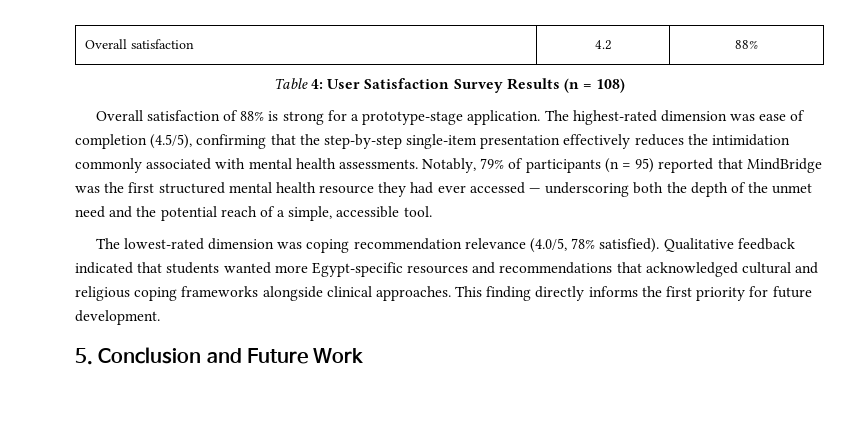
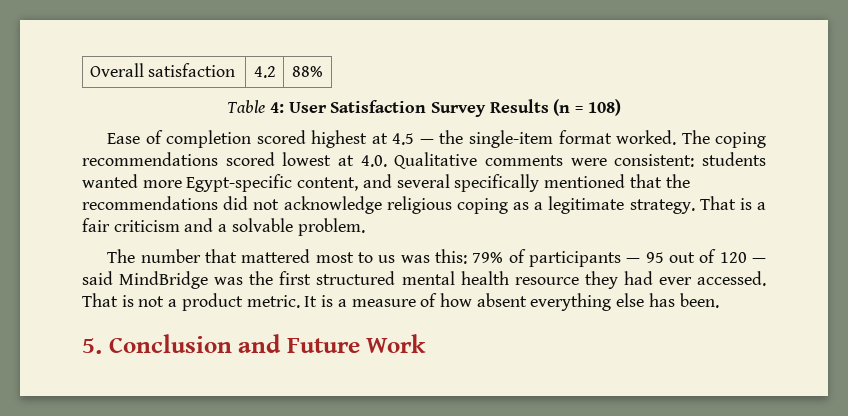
- Overall satisfaction of 88% is strong for a prototype-stage application. The highest-rated dimension was ease of completion (4.5/5), confirming that the step-by-step single-item presentation effectively reduces the intimidation commonly associated with mental health assessments. Notably, 79% of participants (n = 95) reported that MindBridge was the first structured mental health resource they had ever accessed — underscoring both the depth of the unmet need and the potential reach of a simple, accessible tool.
- The lowest-rated dimension was coping recommendation relevance (4.0/5, 78% satisfied). Qualitative feedback indicated that students wanted more Egypt-specific resources and recommendations that acknowledged cultural and religious coping frameworks alongside clinical approaches. This finding directly informs the first priority for future development.
+ Ease of completion scored highest at 4.5 — the single-item format worked. The coping recommendations scored lowest at 4.0. Qualitative comments were consistent: students wanted more Egypt-specific content, and several specifically mentioned that the recommendations did not acknowledge religious coping as a legitimate strategy. That is a fair criticism and a solvable problem.
+ The number that mattered most to us was this: 79% of participants — 95 out of 120 — said MindBridge was the first structured mental health resource they had ever accessed. That is not a product metric. It is a measure of how absent everything else has been.

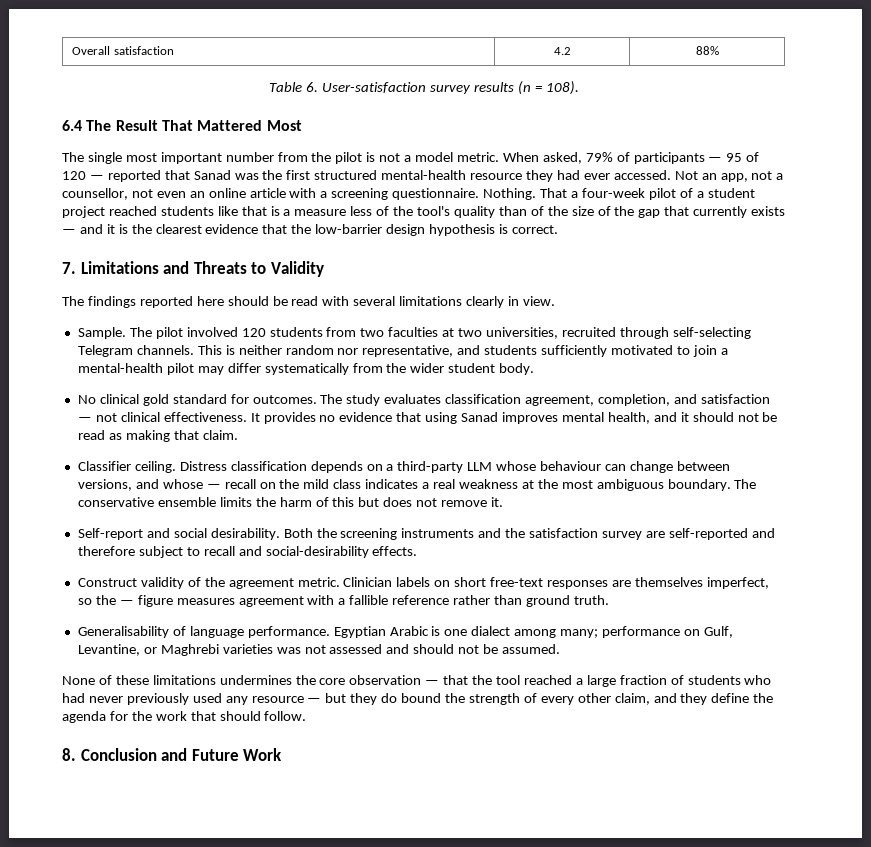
- Table 4: User Satisfaction Survey Results (n = 108)
- Ease of completion scored highest at 4.5 — the single-item format worked. The coping recommendations scored lowest at 4.0. Qualitative comments were consistent: students wanted more Egypt-specific content, and several specifically mentioned that the recommendations did not acknowledge religious coping as a legitimate strategy. That is a fair criticism and a solvable problem.
- The number that mattered most to us was this: 79% of participants — 95 out of 120 — said MindBridge was the first structured mental health resource they had ever accessed.
+ Table 6. User-satisfaction survey results (n = 108).
+ 6.4 The Result That Mattered Most
+ The single most important number from the pilot is not a model metric. When asked, 79% of participants — 95 of 120 — reported that Sanad was the first structured mental-health resource they had ever accessed.
- That is not a product metric. It is a measure of how absent everything else has been.
- 5. Conclusion and Future Work
+ Not an app, not a counsellor, not even an online article with a screening questionnaire. Nothing. That a four-week pilot of a student project reached students like that is a measure less of the tool's quality than of the size of the gap that currently exists — and it is the clearest evidence that the low-barrier design hypothesis is correct.
+ 7. Limitations and Threats to Validity
+ The findings reported here should be read with several limitations clearly in view.
+ Sample. The pilot involved 120 students from two faculties at two universities, recruited through self-selecting Telegram channels. This is neither random nor representative, and students sufficiently motivated to join a mental-health pilot may differ systematically from the wider student body.
+ No clinical gold standard for outcomes. The study evaluates classification agreement, completion, and satisfaction — not clinical effectiveness. It provides no evidence that using Sanad improves mental health, and it should not be read as making that claim.
+ Classifier ceiling. Distress classification depends on a third-party LLM whose behaviour can change between versions, and whose — recall on the mild class indicates a real weakness at the most ambiguous boundary. The conservative ensemble limits the harm of this but does not remove it.
+ Self-report and social desirability. Both the screening instruments and the satisfaction survey are self-reported and therefore subject to recall and social-desirability effects.
+ Construct validity of the agreement metric. Clinician labels on short free-text responses are themselves imperfect, so the — figure measures agreement with a fallible reference rather than ground truth.
+ Generalisability of language performance. Egyptian Arabic is one dialect among many; performance on Gulf, Levantine, or Maghrebi varieties was not assessed and should not be assumed.
+ None of these limitations undermines the core observation — that the tool reached a large fraction of students who had never previously used any resource — but they do bound the strength of every other claim, and they define the agenda for the work that should follow.
+ 8. Conclusion and Future Work

